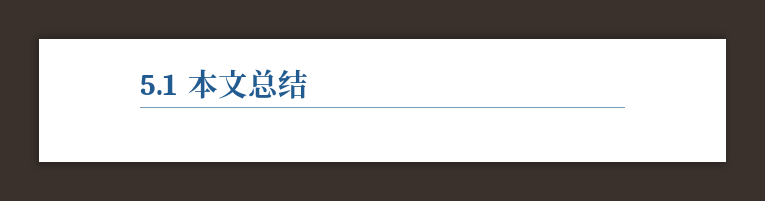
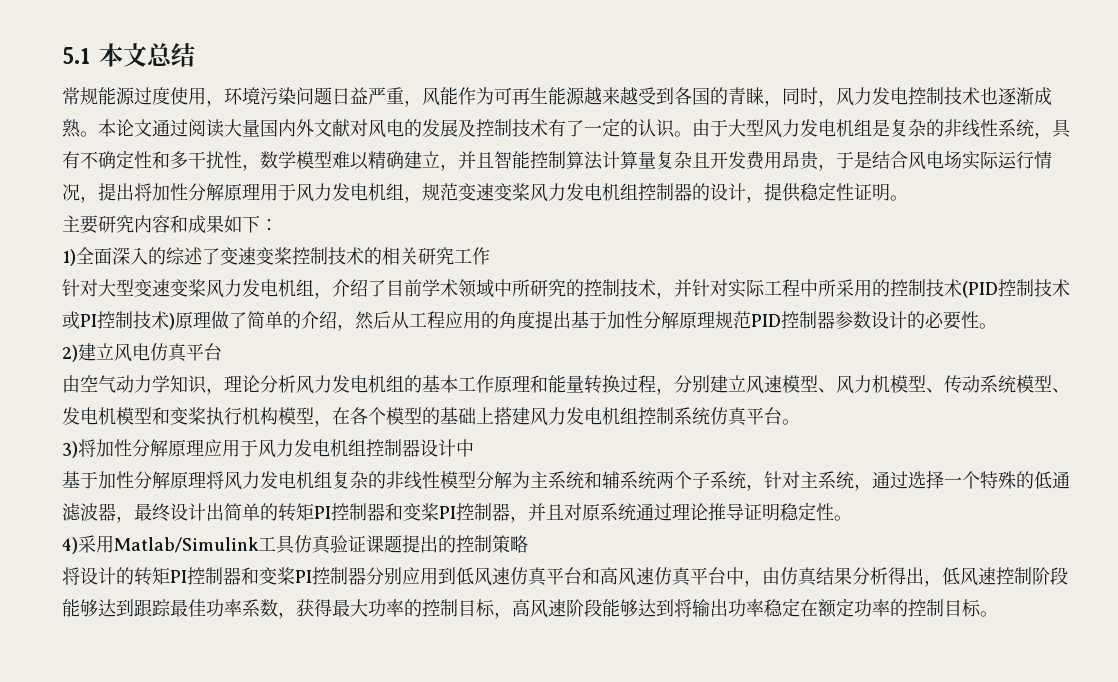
+ 常规能源过度使用，环境污染问题日益严重，风能作为可再生能源越来越受到各国的青睐，同时，风力发电控制技术也逐渐成熟。本论文通过阅读大量国内外文献对风电的发展及控制技术有了一定的认识。由于大型风力发电机组是复杂的非线性系统，具有不确定性和多干扰性，数学模型难以精确建立，并且智能控制算法计算量复杂且开发费用昂贵，于是结合风电场实际运行情况，提出将加性分解原理用于风力发电机组，规范变速变桨风力发电机组控制器的设计，提供稳定性证明。
+ 主要研究内容和成果如下：
+ 1)全面深入的综述了变速变桨控制技术的相关研究工作
+ 针对大型变速变桨风力发电机组，介绍了目前学术领域中所研究的控制技术，并针对实际工程中所采用的控制技术(PID控制技术或PI控制技术)原理做了简单的介绍，然后从工程应用的角度提出基于加性分解原理规范PID控制器参数设计的必要性。
+ 2)建立风电仿真平台
+ 由空气动力学知识，理论分析风力发电机组的基本工作原理和能量转换过程，分别建立风速模型、风力机模型、传动系统模型、发电机模型和变桨执行机构模型，在各个模型的基础上搭建风力发电机组控制系统仿真平台。
+ 3)将加性分解原理应用于风力发电机组控制器设计中
+ 基于加性分解原理将风力发电机组复杂的非线性模型分解为主系统和辅系统两个子系统，针对主系统，通过选择一个特殊的低通滤波器，最终设计出简单的转矩PI控制器和变桨PI控制器，并且对原系统通过理论推导证明稳定性。
+ 4)采用Matlab/Simulink工具仿真验证课题提出的控制策略
+ 将设计的转矩PI控制器和变桨PI控制器分别应用到低风速仿真平台和高风速仿真平台中，由仿真结果分析得出，低风速控制阶段能够达到跟踪最佳功率系数，获得最大功率的控制目标，高风速阶段能够达到将输出功率稳定在额定功率的控制目标。

